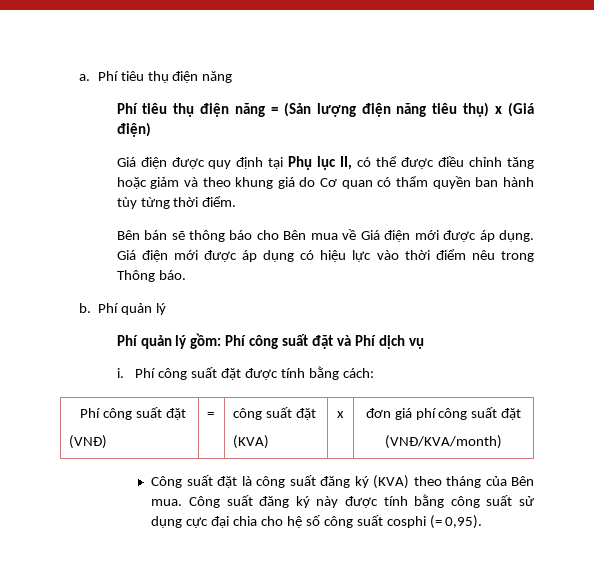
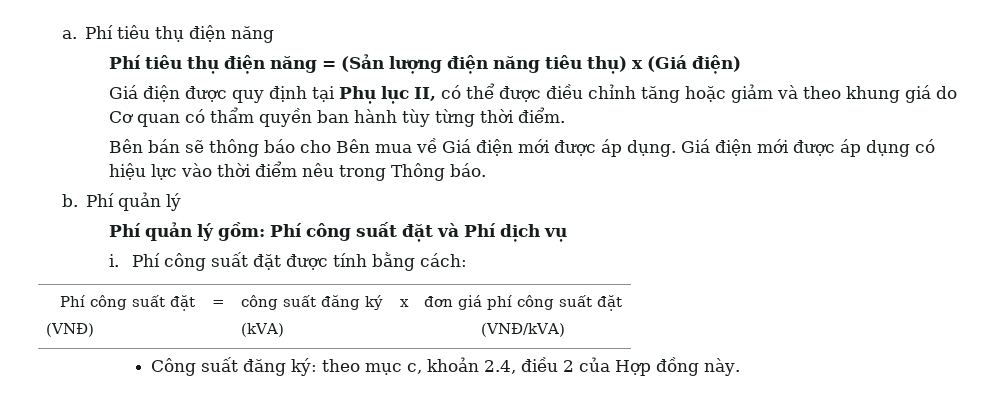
  Phí công suất đặt được tính bằng cách:
  Phí công suất đặt
- (VNĐ) | = | công suất đặt
- (KVA) | x | đơn giá phí công suất đặt
- (VNĐ/KVA/month)
- Công suất đặt là công suất đăng ký (KVA) theo tháng của Bên mua. Công suất đăng ký này được tính bằng công suất sử dụng cực đại chia cho hệ số công suất cosphi (= 0,95).
+ (VNĐ) | = | công suất đăng ký
+ (kVA) | x | đơn giá phí công suất đặt
+ (VNĐ/kVA)
+ Công suất đăng ký: theo mục c, khoản 2.4, điều 2 của Hợp đồng này.

